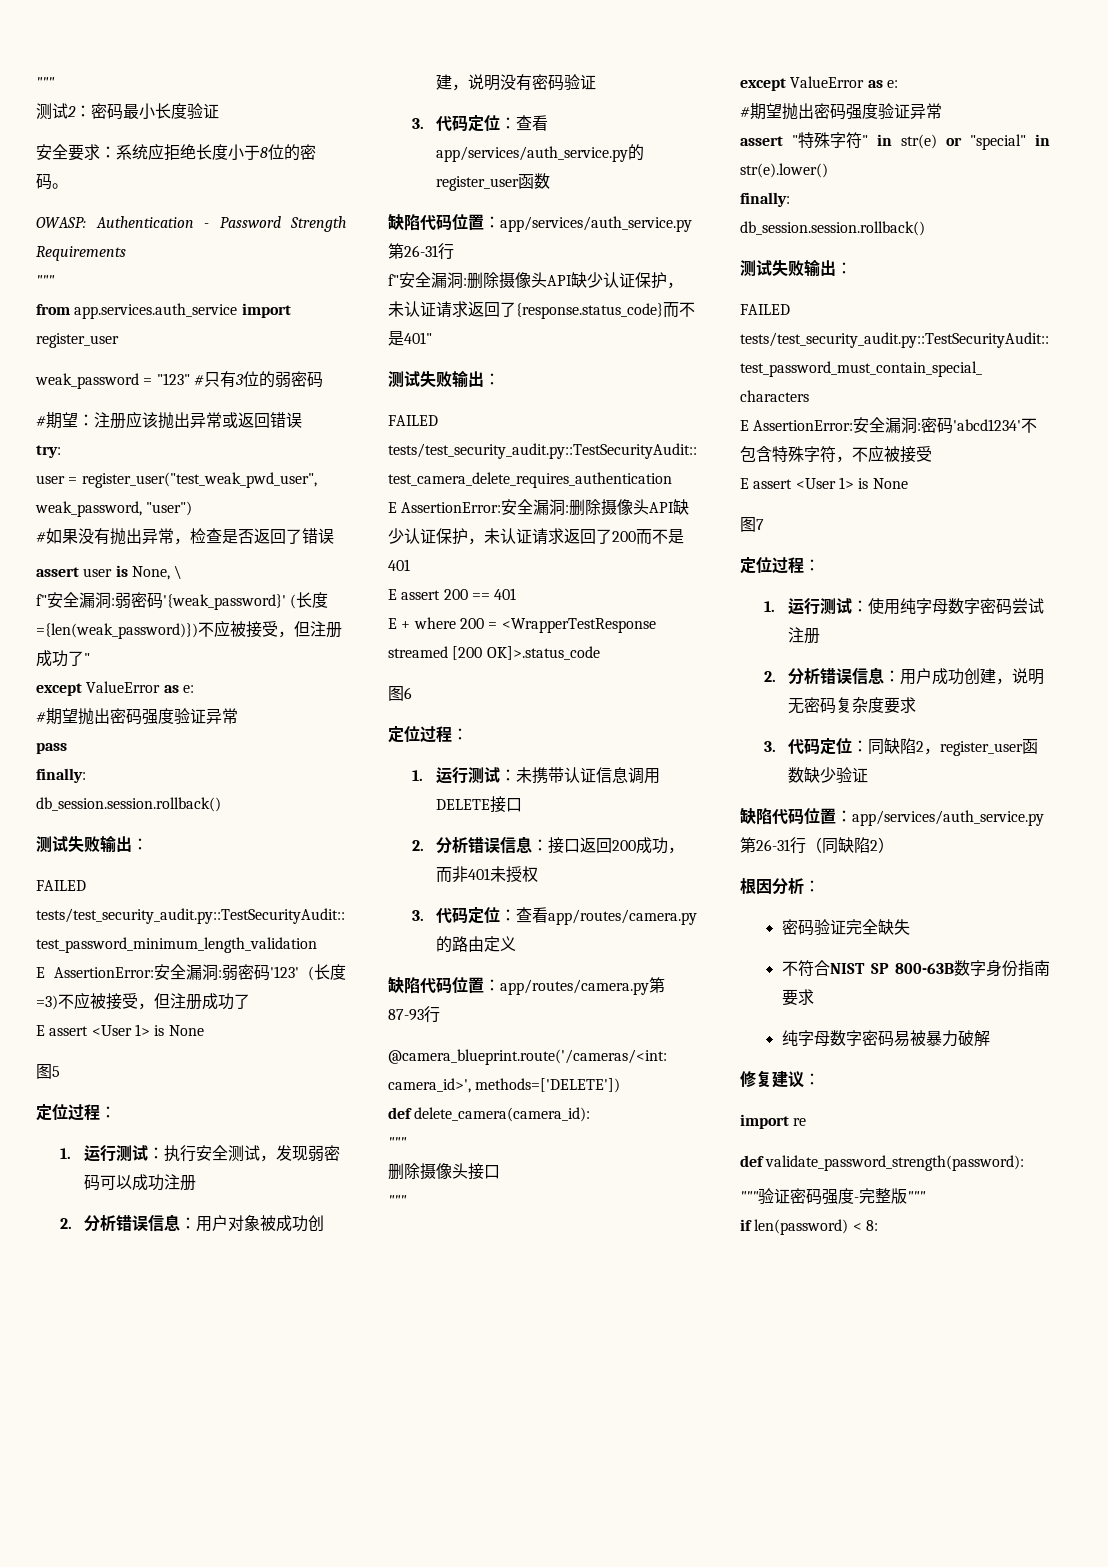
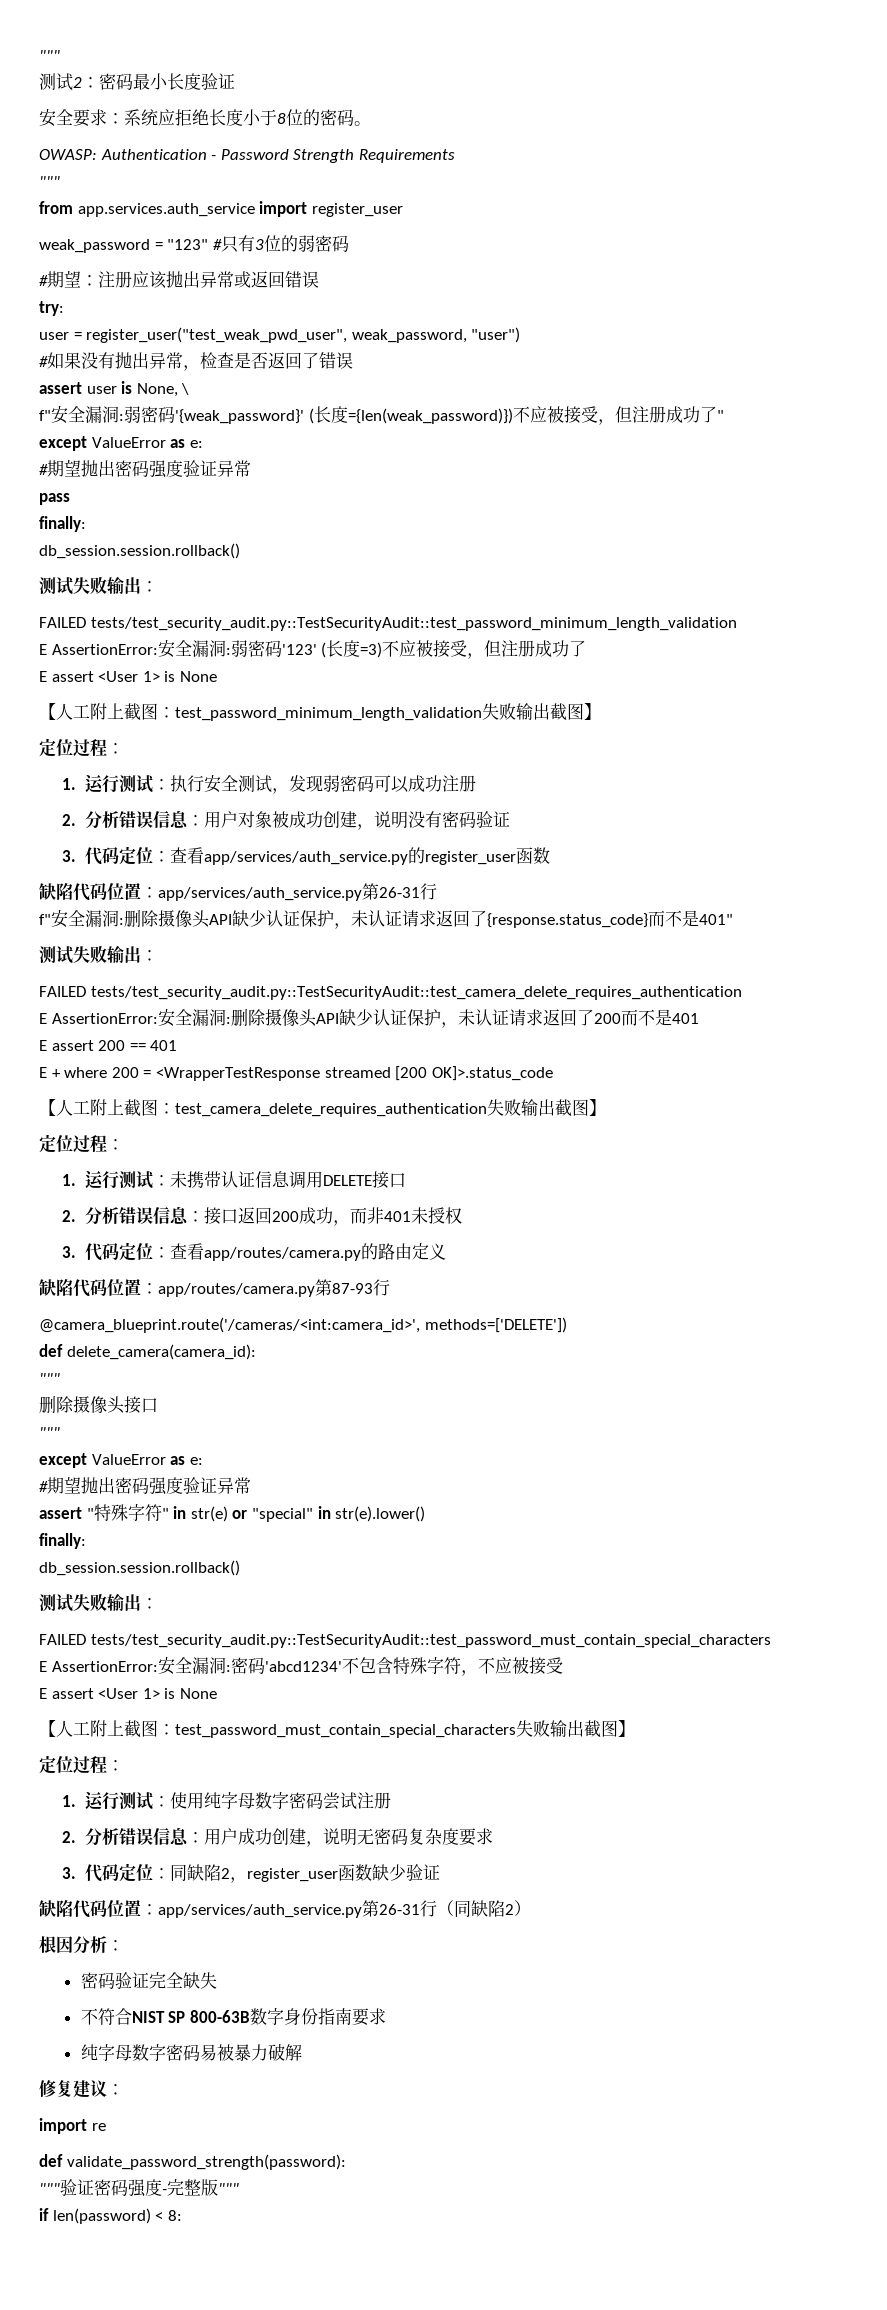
- 图5
+ 【人工附上截图：test_password_minimum_length_validation失败输出截图】
- 图6
+ 【人工附上截图：test_camera_delete_requires_authentication失败输出截图】
- 图7
+ 【人工附上截图：test_password_must_contain_special_characters失败输出截图】

